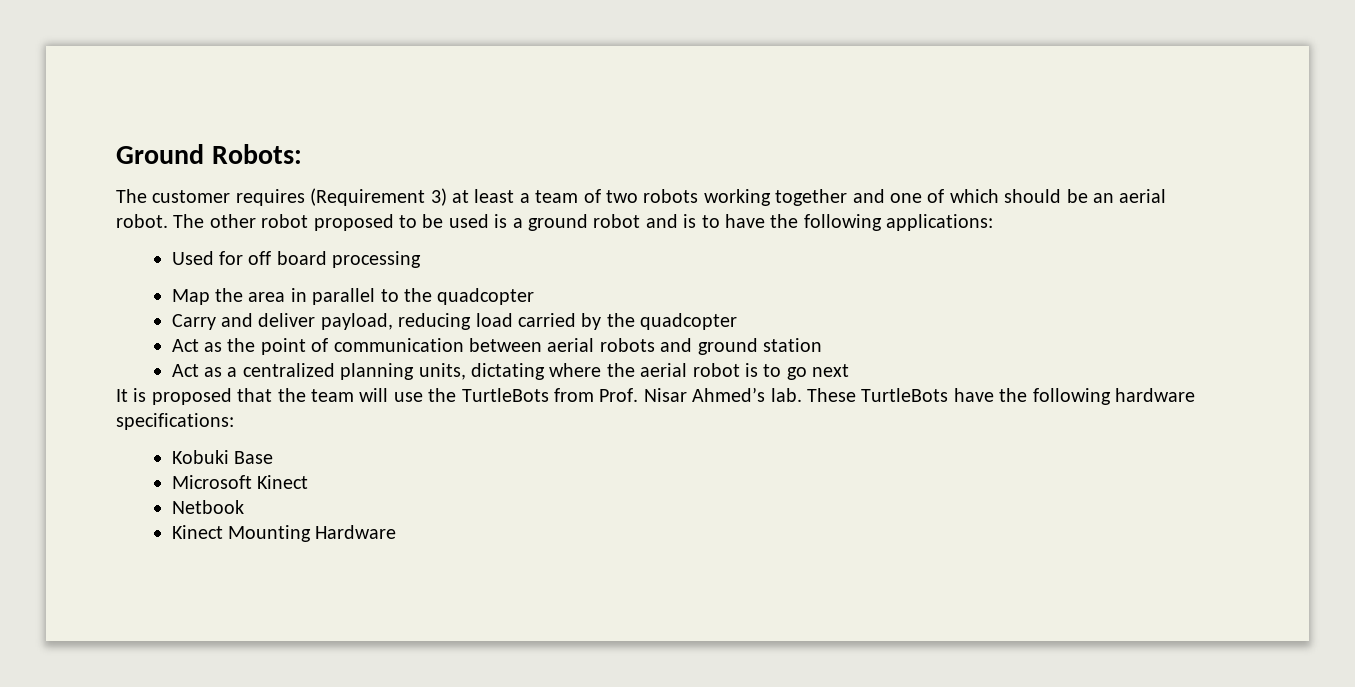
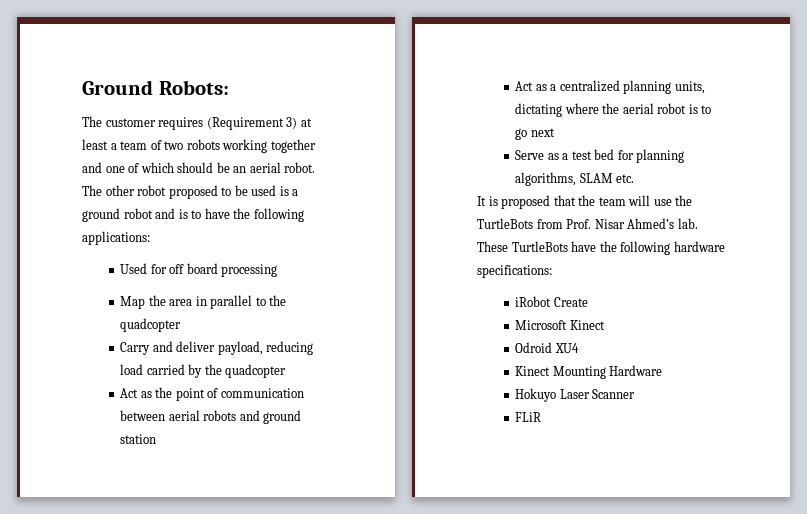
+ Serve as a test bed for planning algorithms, SLAM etc.
- Kobuki Base
+ iRobot Create
- Netbook
+ Odroid XU4
+ Hokuyo Laser Scanner
+ FLiR

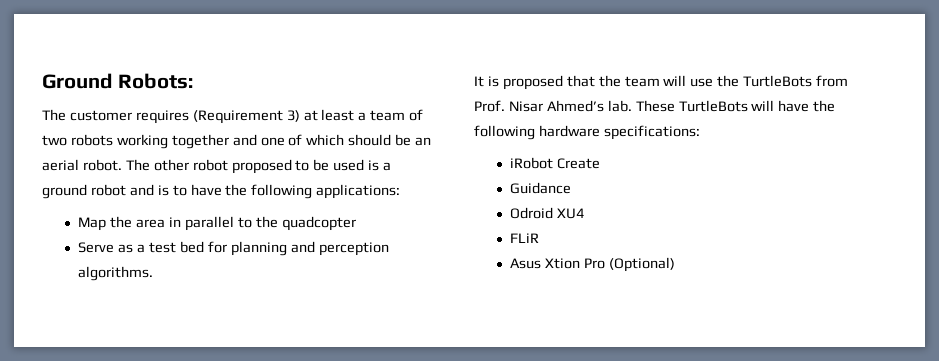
- Used for off board processing
- Carry and deliver payload, reducing load carried by the quadcopter
- Act as the point of communication between aerial robots and ground station
- Act as a centralized planning units, dictating where the aerial robot is to go next
- Serve as a test bed for planning algorithms, SLAM etc.
+ Serve as a test bed for planning and perception algorithms.
- These TurtleBots have the following hardware specifications:
+ These TurtleBots will have the following hardware specifications:
- Microsoft Kinect
+ Guidance
- Kinect Mounting Hardware
- Hokuyo Laser Scanner
  FLiR
+ Asus Xtion Pro (Optional)

